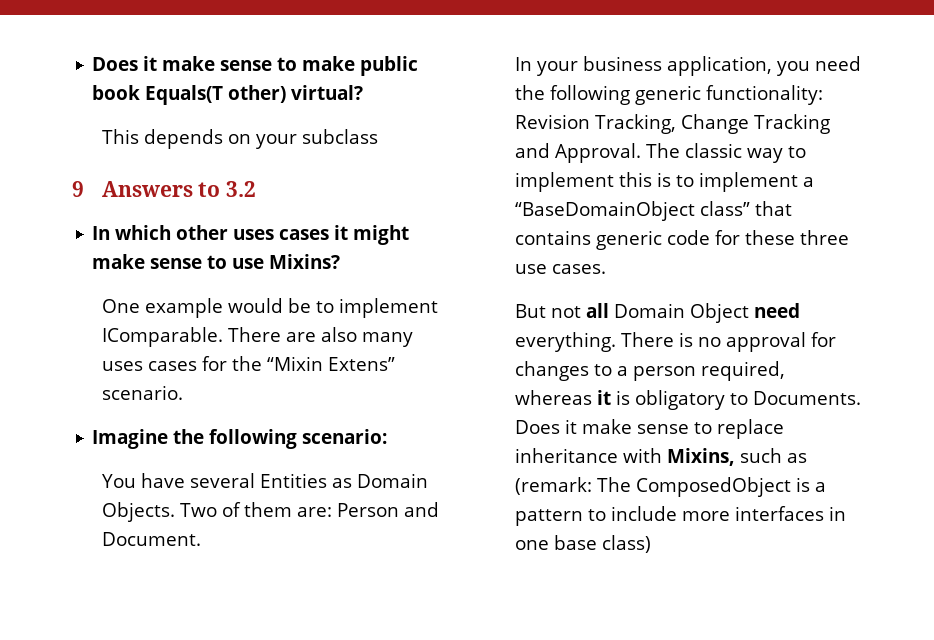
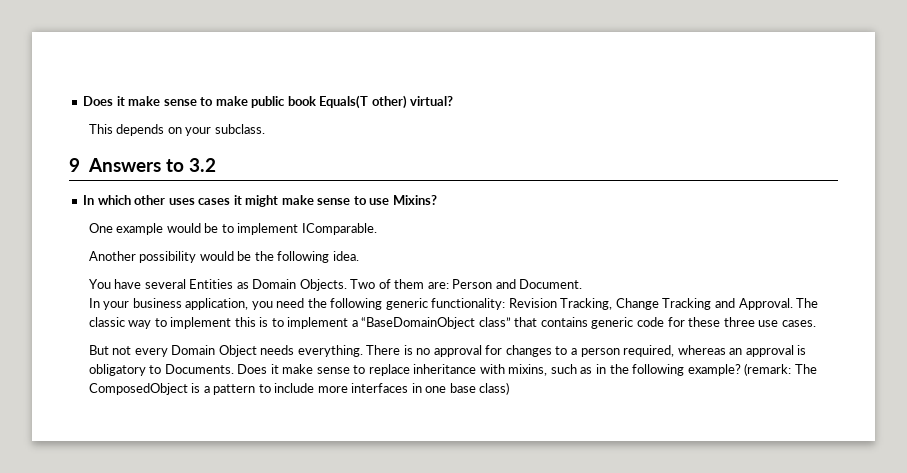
- This depends on your subclass
+ This depends on your subclass.
- One example would be to implement IComparable. There are also many uses cases for the “Mixin Extens” scenario.
- Imagine the following scenario:
+ One example would be to implement IComparable.
+ Another possibility would be the following idea.
- But not all Domain Object need everything.
+ But not every Domain Object needs everything.
- There is no approval for changes to a person required, whereas it is obligatory to Documents.
+ There is no approval for changes to a person required, whereas an approval is obligatory to Documents.
- Does it make sense to replace inheritance with Mixins, such as (remark: The ComposedObject is a pattern to include more interfaces in one base class)
+ Does it make sense to replace inheritance with mixins, such as in the following example? (remark: The ComposedObject is a pattern to include more interfaces in one base class)

